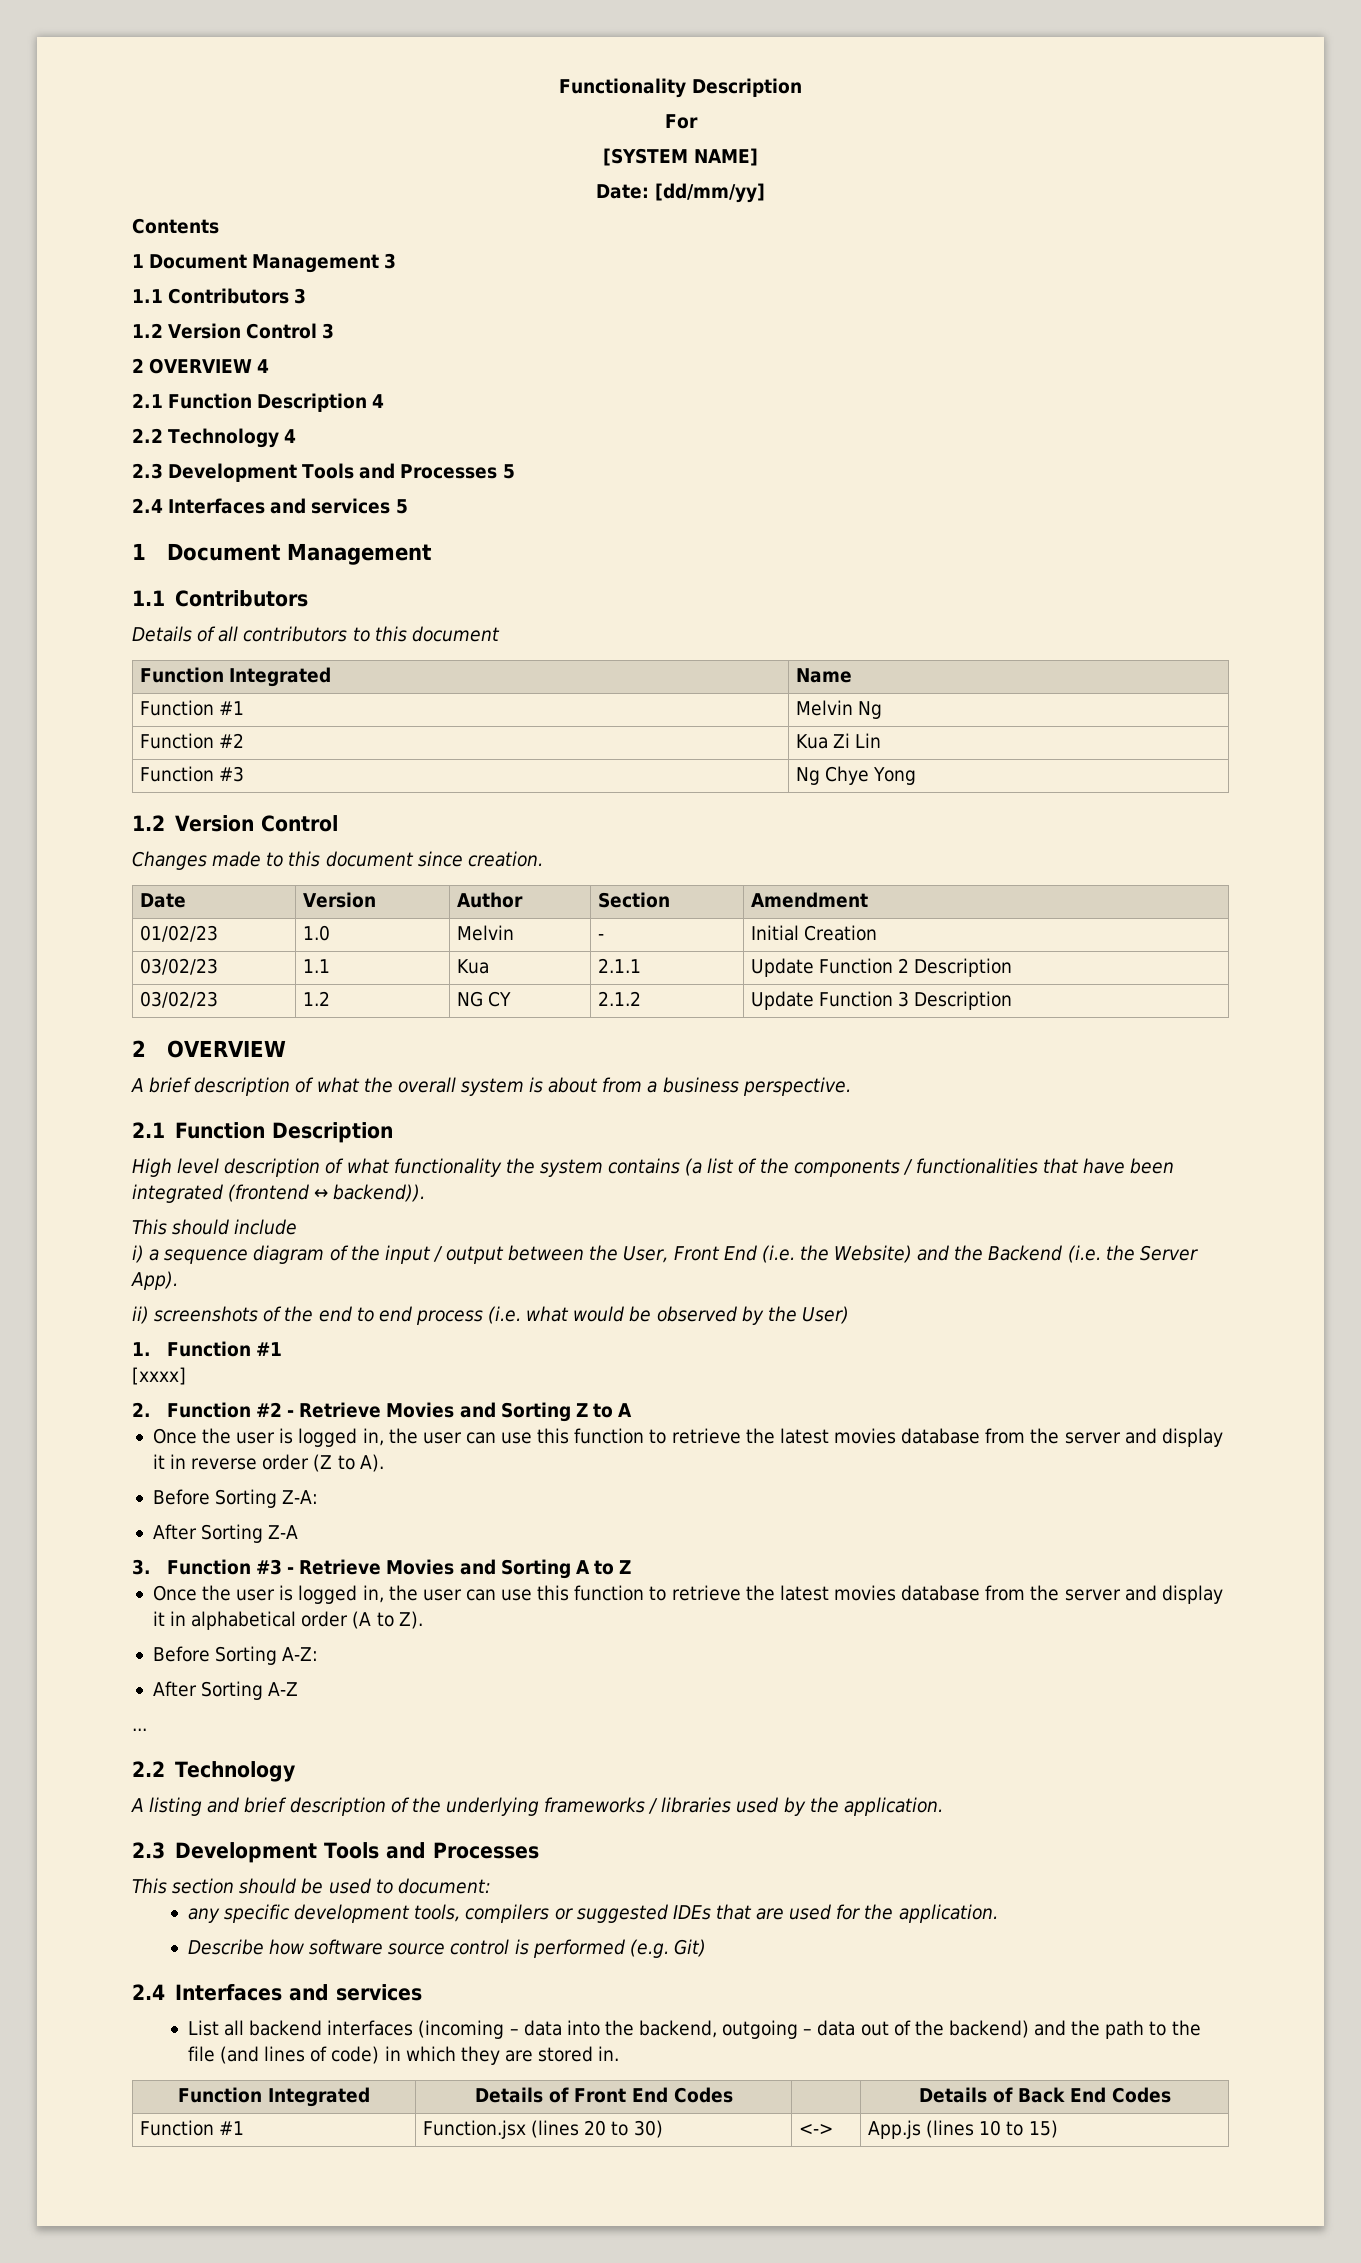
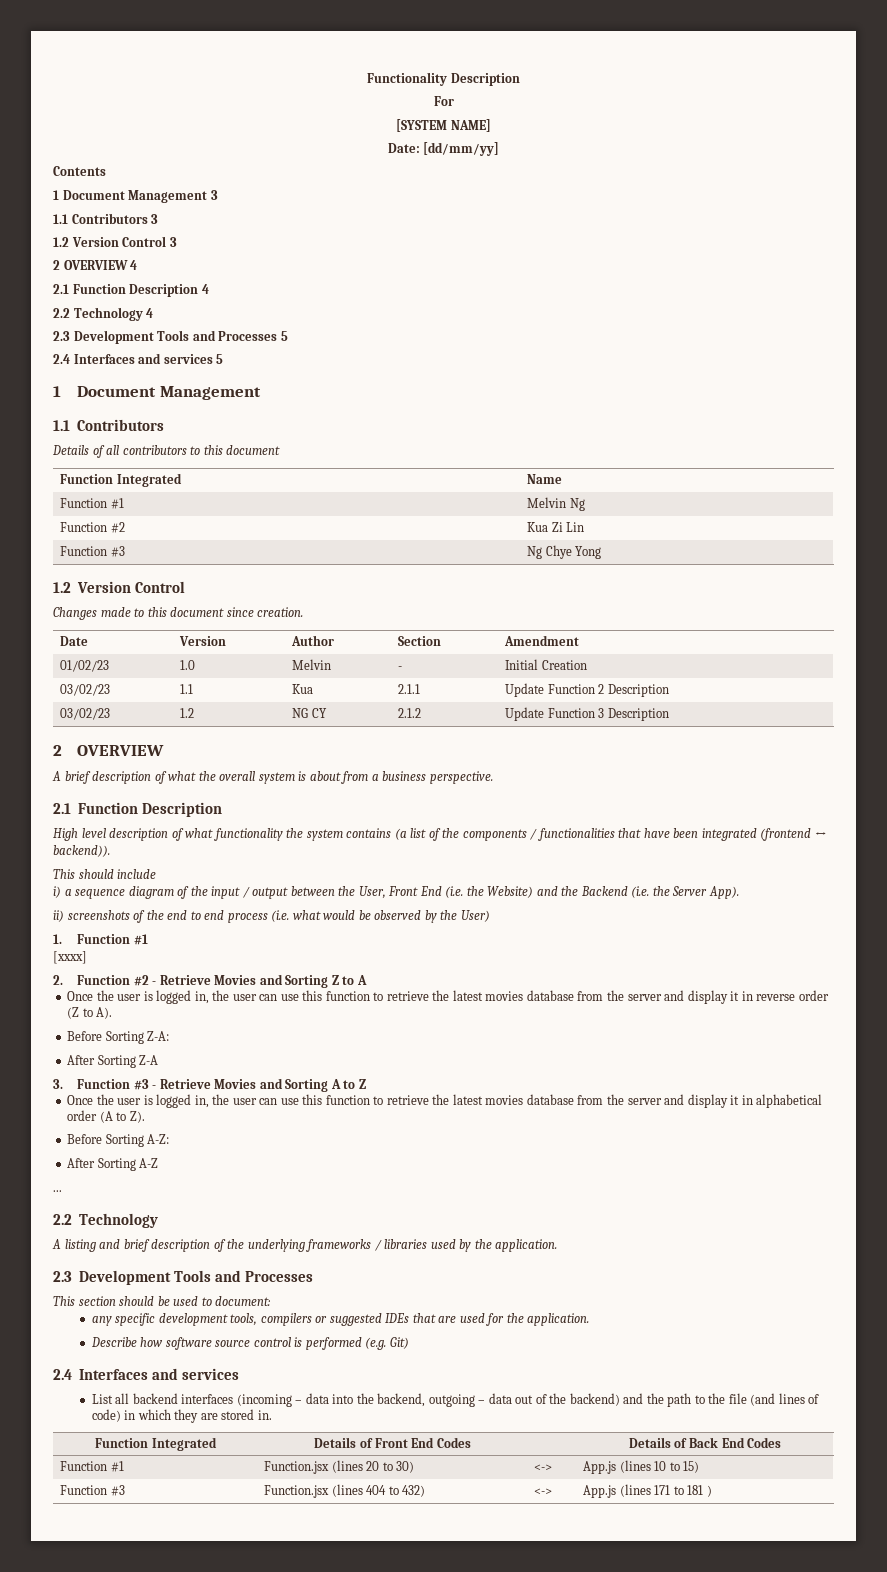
+ Function #3 | Function.jsx (lines 404 to 432) | <-> | App.js (lines 171 to 181 )

